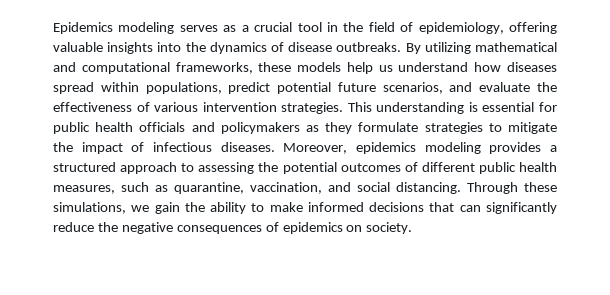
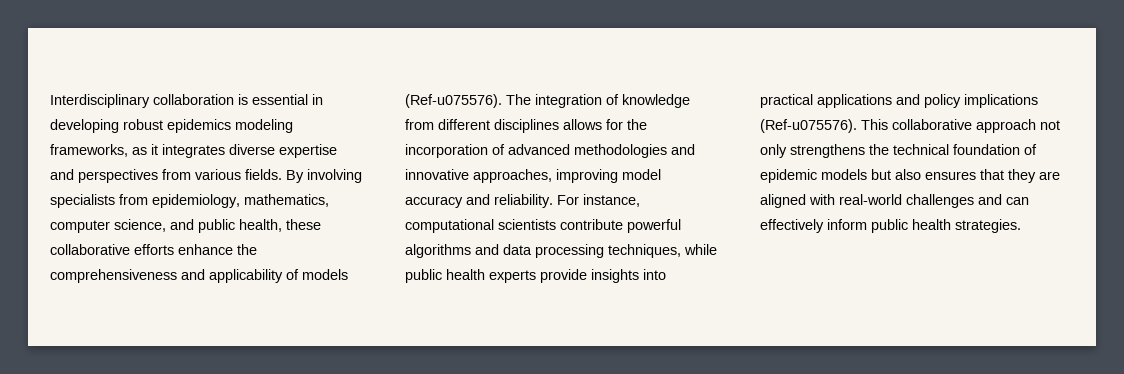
- Epidemics modeling serves as a crucial tool in the field of epidemiology, offering valuable insights into the dynamics of disease outbreaks. By utilizing mathematical and computational frameworks, these models help us understand how diseases spread within populations, predict potential future scenarios, and evaluate the effectiveness of various intervention strategies. This understanding is essential for public health officials and policymakers as they formulate strategies to mitigate the impact of infectious diseases. Moreover, epidemics modeling provides a structured approach to assessing the potential outcomes of different public health measures, such as quarantine, vaccination, and social distancing. Through these simulations, we gain the ability to make informed decisions that can significantly reduce the negative consequences of epidemics on society.
+ Interdisciplinary collaboration is essential in developing robust epidemics modeling frameworks, as it integrates diverse expertise and perspectives from various fields. By involving specialists from epidemiology, mathematics, computer science, and public health, these collaborative efforts enhance the comprehensiveness and applicability of models (Ref-u075576). The integration of knowledge from different disciplines allows for the incorporation of advanced methodologies and innovative approaches, improving model accuracy and reliability. For instance, computational scientists contribute powerful algorithms and data processing techniques, while public health experts provide insights into practical applications and policy implications (Ref-u075576). This collaborative approach not only strengthens the technical foundation of epidemic models but also ensures that they are aligned with real-world challenges and can effectively inform public health strategies.

